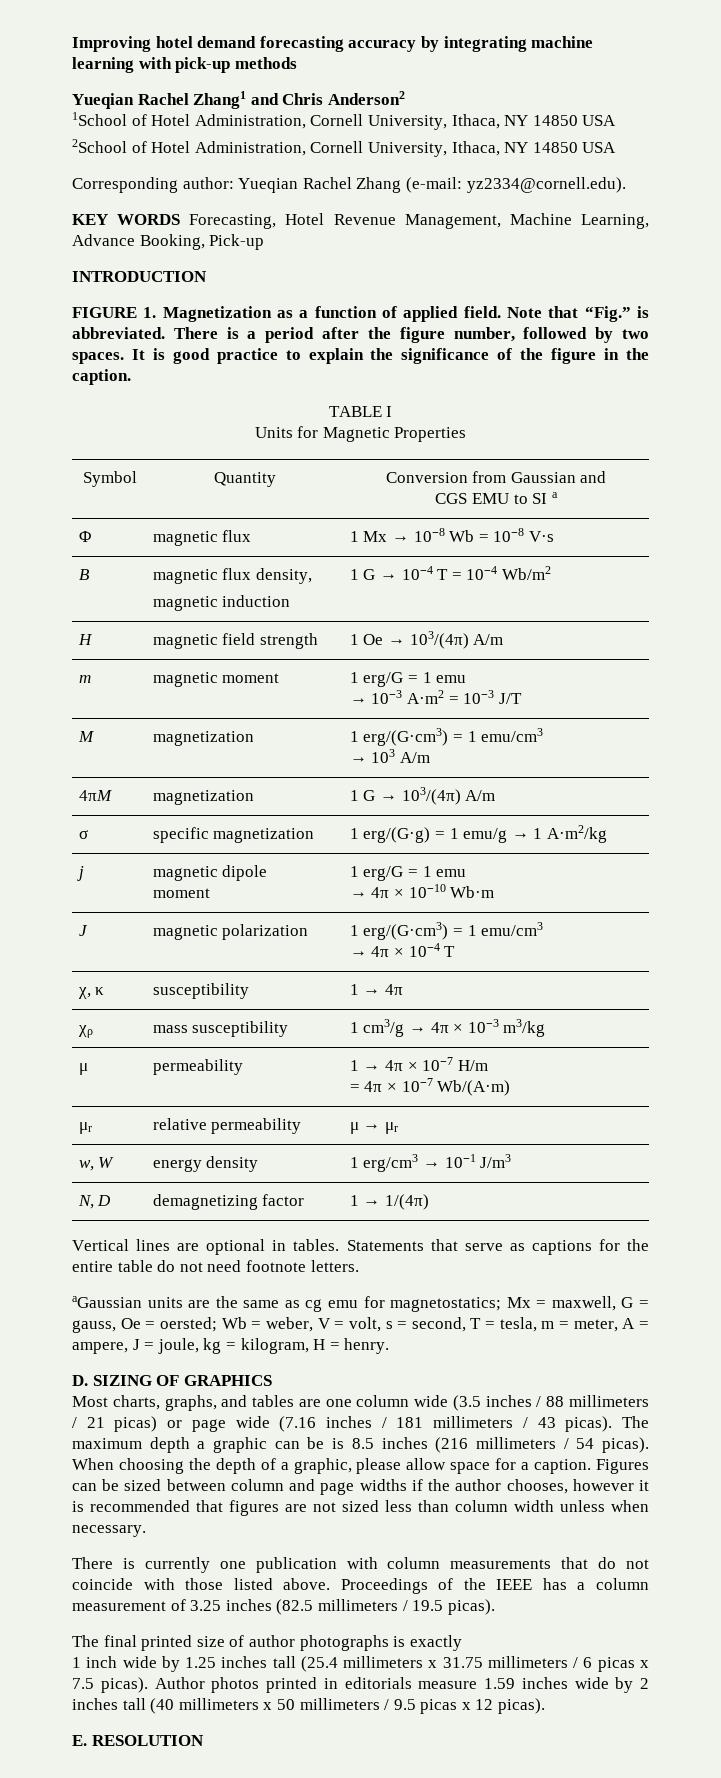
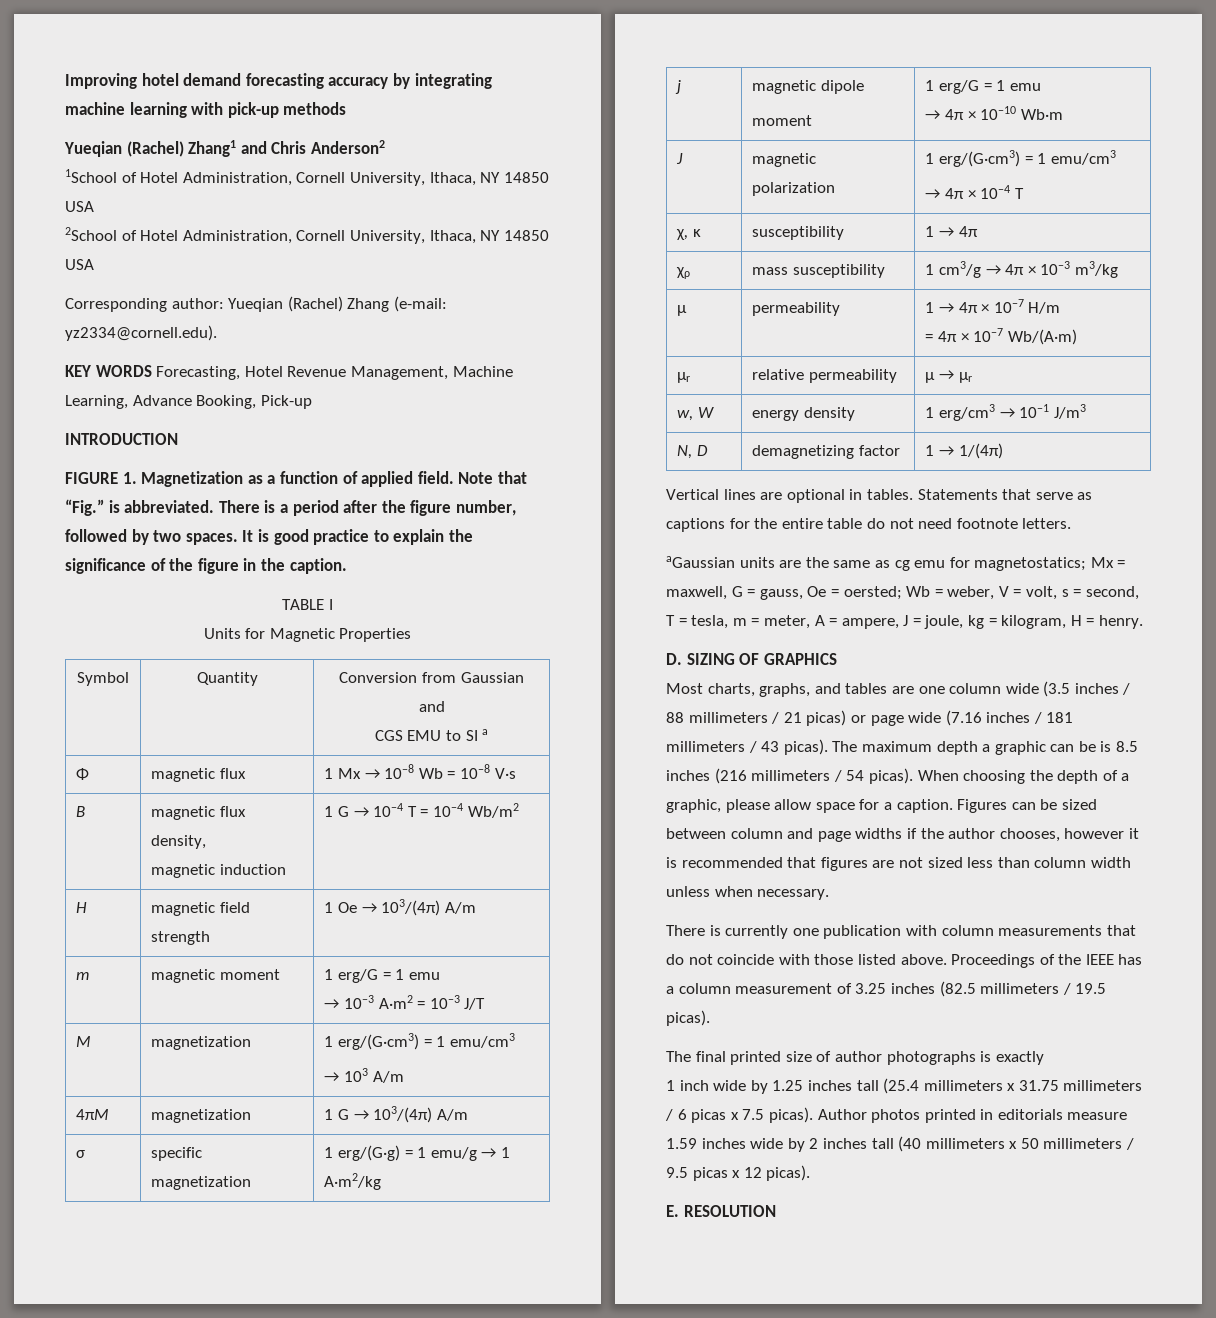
- Yueqian Rachel Zhang1 and Chris Anderson2
+ Yueqian (Rachel) Zhang1 and Chris Anderson2
- Corresponding author: Yueqian Rachel Zhang (e-mail: yz2334@cornell.edu).
+ Corresponding author: Yueqian (Rachel) Zhang (e-mail: yz2334@cornell.edu).

